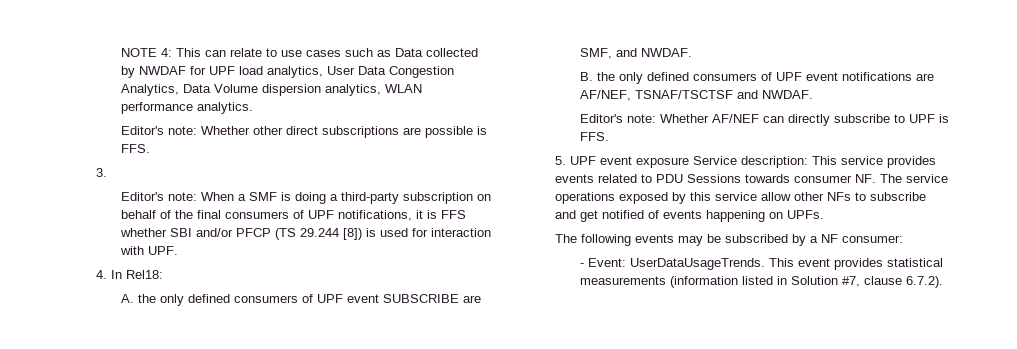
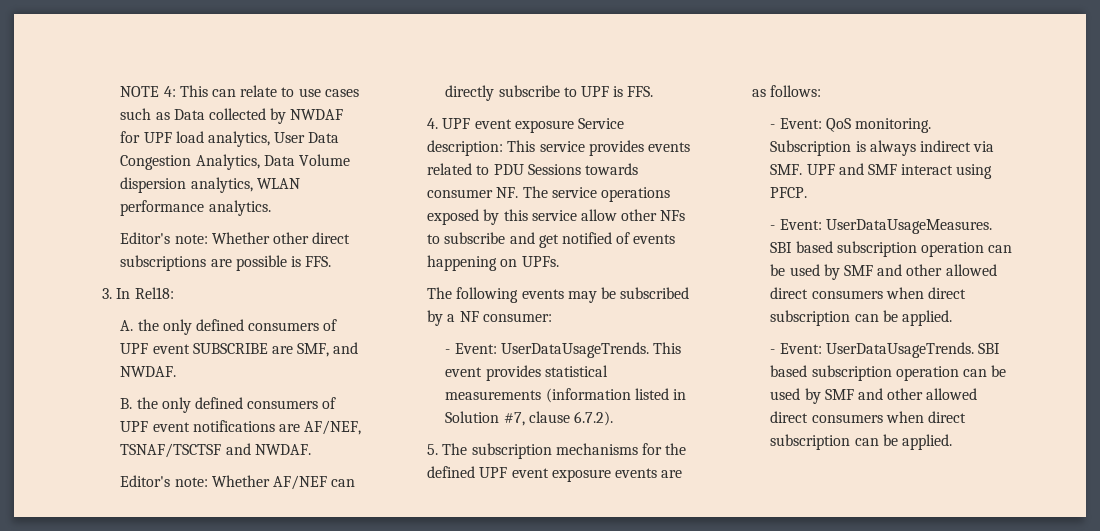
- 3.
- Editor's note: When a SMF is doing a third-party subscription on behalf of the final consumers of UPF notifications, it is FFS whether SBI and/or PFCP (TS 29.244 [8]) is used for interaction with UPF.
- 4. In Rel18:
+ 3. In Rel18:
- 5. UPF event exposure Service description: This service provides events related to PDU Sessions towards consumer NF. The service operations exposed by this service allow other NFs to subscribe and get notified of events happening on UPFs.
+ 4. UPF event exposure Service description: This service provides events related to PDU Sessions towards consumer NF. The service operations exposed by this service allow other NFs to subscribe and get notified of events happening on UPFs.
+ 5. The subscription mechanisms for the defined UPF event exposure events are as follows:
+ - Event: QoS monitoring. Subscription is always indirect via SMF. UPF and SMF interact using PFCP.
+ - Event: UserDataUsageMeasures. SBI based subscription operation can be used by SMF and other allowed direct consumers when direct subscription can be applied.
+ - Event: UserDataUsageTrends. SBI based subscription operation can be used by SMF and other allowed direct consumers when direct subscription can be applied.

